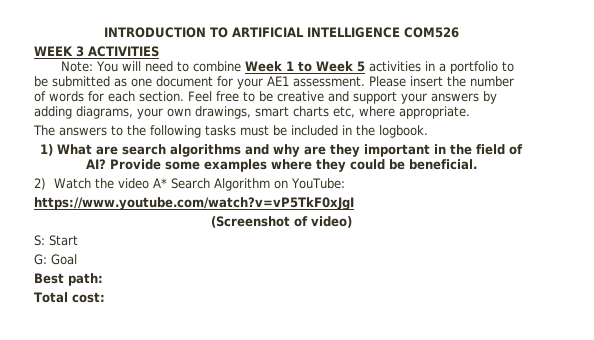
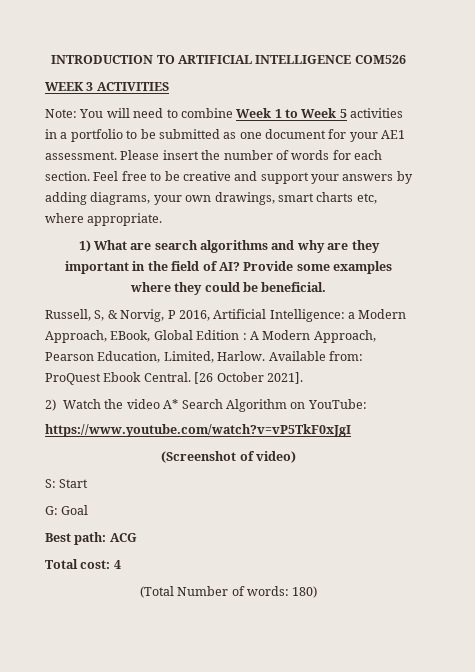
- The answers to the following tasks must be included in the logbook.
+ Russell, S, & Norvig, P 2016, Artificial Intelligence: a Modern Approach, EBook, Global Edition : A Modern Approach, Pearson Education, Limited, Harlow. Available from: ProQuest Ebook Central. [26 October 2021].
- Best path:
+ Best path: ACG
- Total cost:
+ Total cost: 4
+ (Total Number of words: 180)

